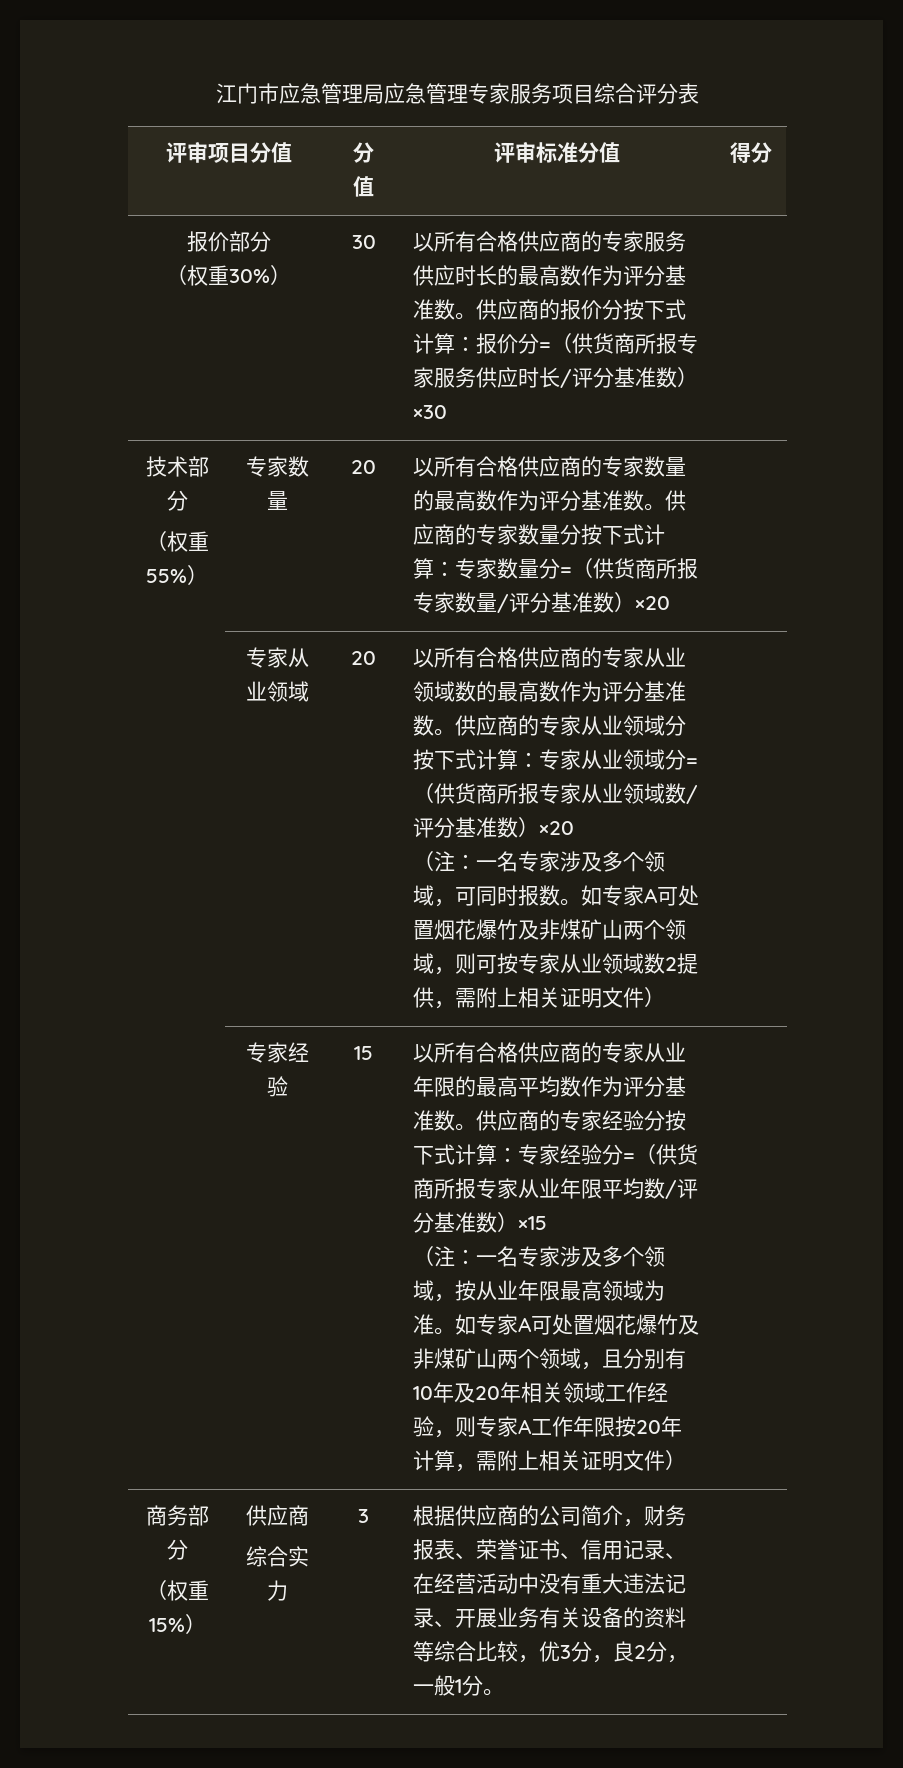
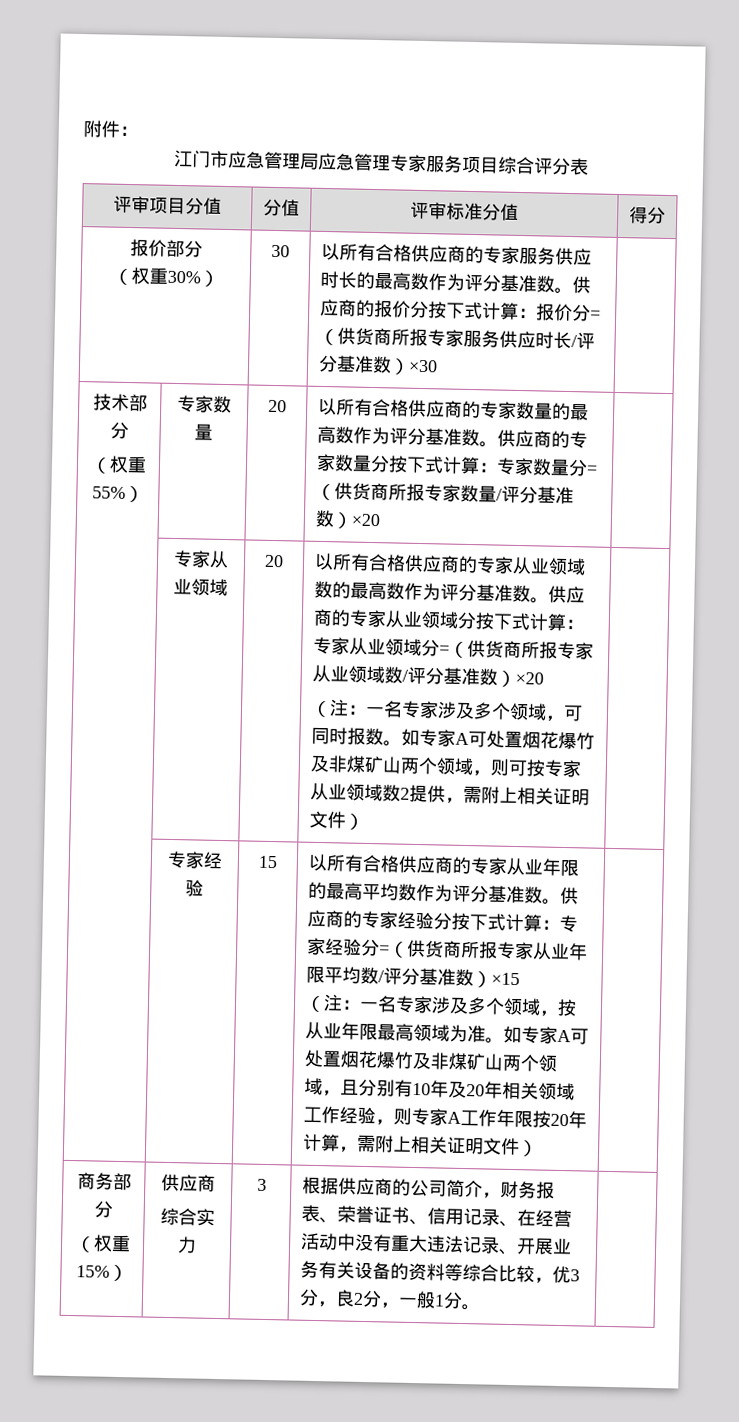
+ 附件：

